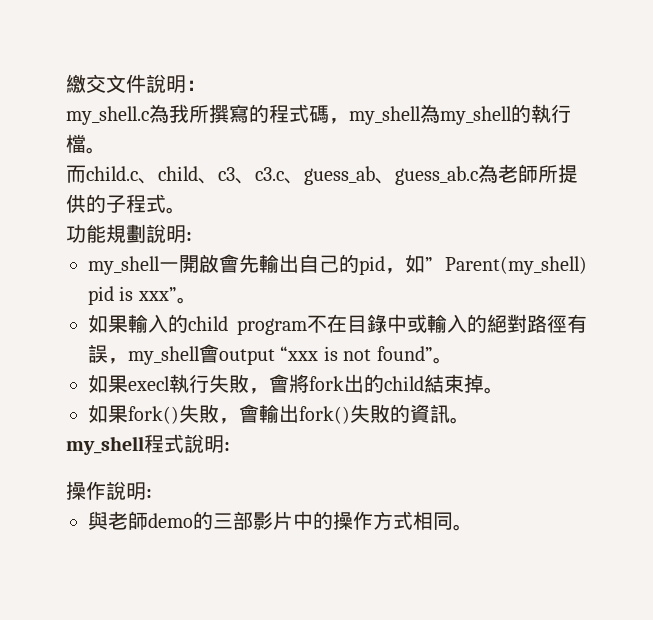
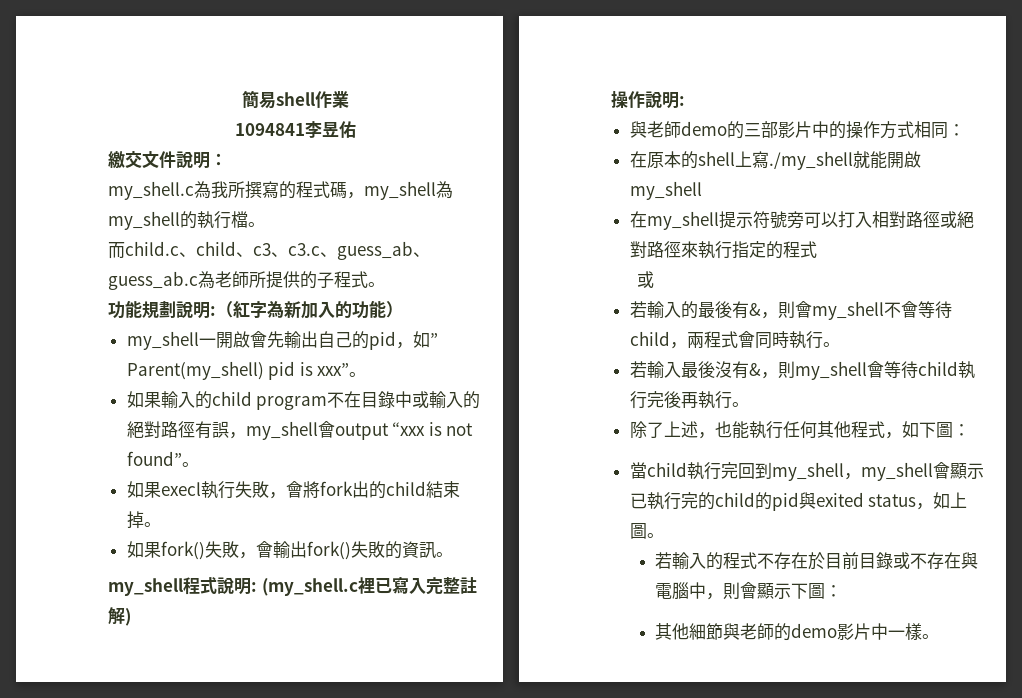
+ 簡易shell作業
+ 1094841李昱佑
- 功能規劃說明:
+ 功能規劃說明:（紅字為新加入的功能）
- my_shell程式說明:
+ my_shell程式說明: (my_shell.c裡已寫入完整註解)
- 與老師demo的三部影片中的操作方式相同。
+ 與老師demo的三部影片中的操作方式相同：
+ 在原本的shell上寫./my_shell就能開啟my_shell
+ 在my_shell提示符號旁可以打入相對路徑或絕對路徑來執行指定的程式
+ 或
+ 若輸入的最後有&，則會my_shell不會等待child，兩程式會同時執行。
+ 若輸入最後沒有&，則my_shell會等待child執行完後再執行。
+ 除了上述，也能執行任何其他程式，如下圖：
+ 當child執行完回到my_shell，my_shell會顯示已執行完的child的pid與exited status，如上圖。
+ 若輸入的程式不存在於目前目錄或不存在與電腦中，則會顯示下圖：
+ 其他細節與老師的demo影片中一樣。

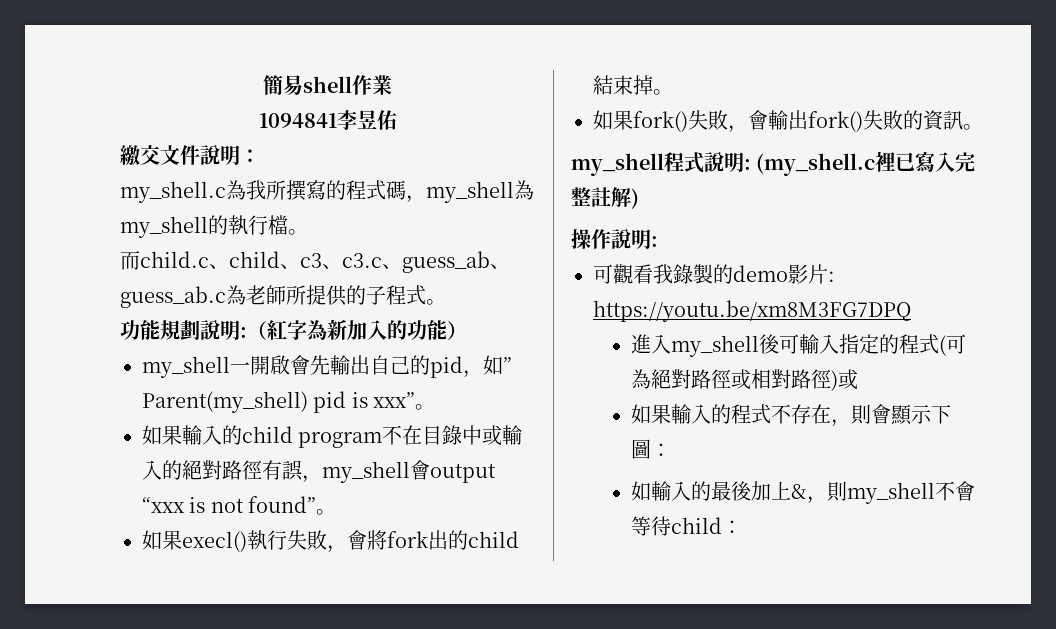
- 如果execl執行失敗，會將fork出的child結束掉。
+ 如果execl()執行失敗，會將fork出的child結束掉。
- 與老師demo的三部影片中的操作方式相同：
- 在原本的shell上寫./my_shell就能開啟my_shell
- 在my_shell提示符號旁可以打入相對路徑或絕對路徑來執行指定的程式
- 或
- 若輸入的最後有&，則會my_shell不會等待child，兩程式會同時執行。
- 若輸入最後沒有&，則my_shell會等待child執行完後再執行。
- 除了上述，也能執行任何其他程式，如下圖：
- 當child執行完回到my_shell，my_shell會顯示已執行完的child的pid與exited status，如上圖。
- 若輸入的程式不存在於目前目錄或不存在與電腦中，則會顯示下圖：
+ 可觀看我錄製的demo影片: https://youtu.be/xm8M3FG7DPQ
+ 進入my_shell後可輸入指定的程式(可為絕對路徑或相對路徑)或
+ 如果輸入的程式不存在，則會顯示下圖：
- 其他細節與老師的demo影片中一樣。
+ 如輸入的最後加上&，則my_shell不會等待child：

